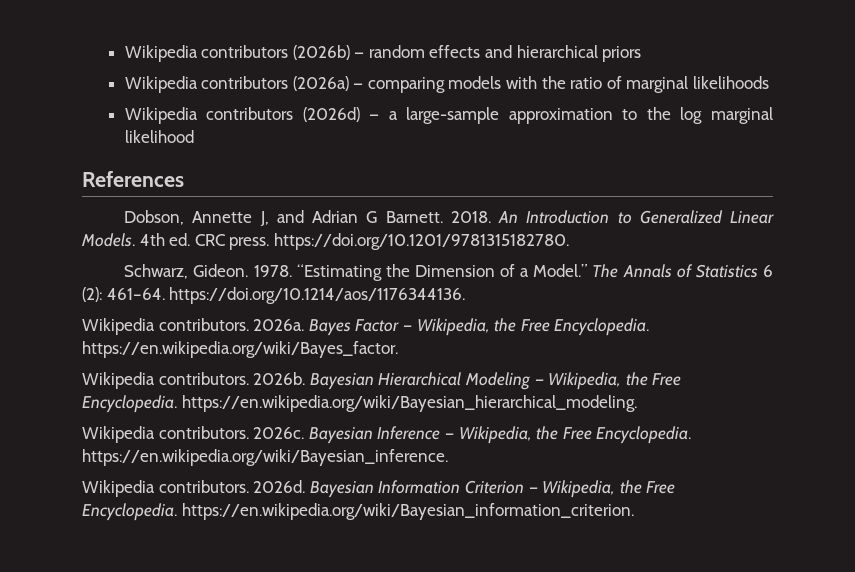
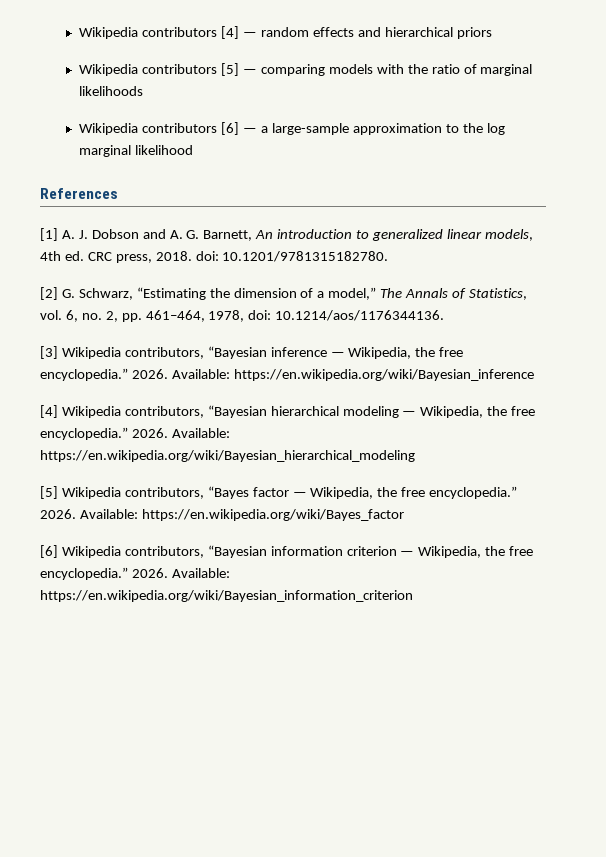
- Wikipedia contributors (2026b) — random effects and hierarchical priors
+ Wikipedia contributors [4] — random effects and hierarchical priors
- Wikipedia contributors (2026a) — comparing models with the ratio of marginal likelihoods
+ Wikipedia contributors [5] — comparing models with the ratio of marginal likelihoods
- Wikipedia contributors (2026d) — a large-sample approximation to the log marginal likelihood
+ Wikipedia contributors [6] — a large-sample approximation to the log marginal likelihood
- Dobson, Annette J, and Adrian G Barnett. 2018. An Introduction to Generalized Linear Models. 4th ed. CRC press. https://doi.org/10.1201/9781315182780.
- Schwarz, Gideon. 1978. “Estimating the Dimension of a Model.” The Annals of Statistics 6 (2): 461–64. https://doi.org/10.1214/aos/1176344136.
- Wikipedia contributors. 2026a. Bayes Factor — Wikipedia, the Free Encyclopedia. https://en.wikipedia.org/wiki/Bayes_factor.
- Wikipedia contributors. 2026b. Bayesian Hierarchical Modeling — Wikipedia, the Free Encyclopedia. https://en.wikipedia.org/wiki/Bayesian_hierarchical_modeling.
- Wikipedia contributors. 2026c. Bayesian Inference — Wikipedia, the Free Encyclopedia. https://en.wikipedia.org/wiki/Bayesian_inference.
- Wikipedia contributors. 2026d. Bayesian Information Criterion — Wikipedia, the Free Encyclopedia. https://en.wikipedia.org/wiki/Bayesian_information_criterion.
+ [1] A. J. Dobson and A. G. Barnett, An introduction to generalized linear models, 4th ed. CRC press, 2018. doi: 10.1201/9781315182780.
+ [2] G. Schwarz, “Estimating the dimension of a model,” The Annals of Statistics, vol. 6, no. 2, pp. 461–464, 1978, doi: 10.1214/aos/1176344136.
+ [3] Wikipedia contributors, “Bayesian inference — Wikipedia, the free encyclopedia.” 2026. Available: https://en.wikipedia.org/wiki/Bayesian_inference
+ [4] Wikipedia contributors, “Bayesian hierarchical modeling — Wikipedia, the free encyclopedia.” 2026. Available: https://en.wikipedia.org/wiki/Bayesian_hierarchical_modeling
+ [5] Wikipedia contributors, “Bayes factor — Wikipedia, the free encyclopedia.” 2026. Available: https://en.wikipedia.org/wiki/Bayes_factor
+ [6] Wikipedia contributors, “Bayesian information criterion — Wikipedia, the free encyclopedia.” 2026. Available: https://en.wikipedia.org/wiki/Bayesian_information_criterion

